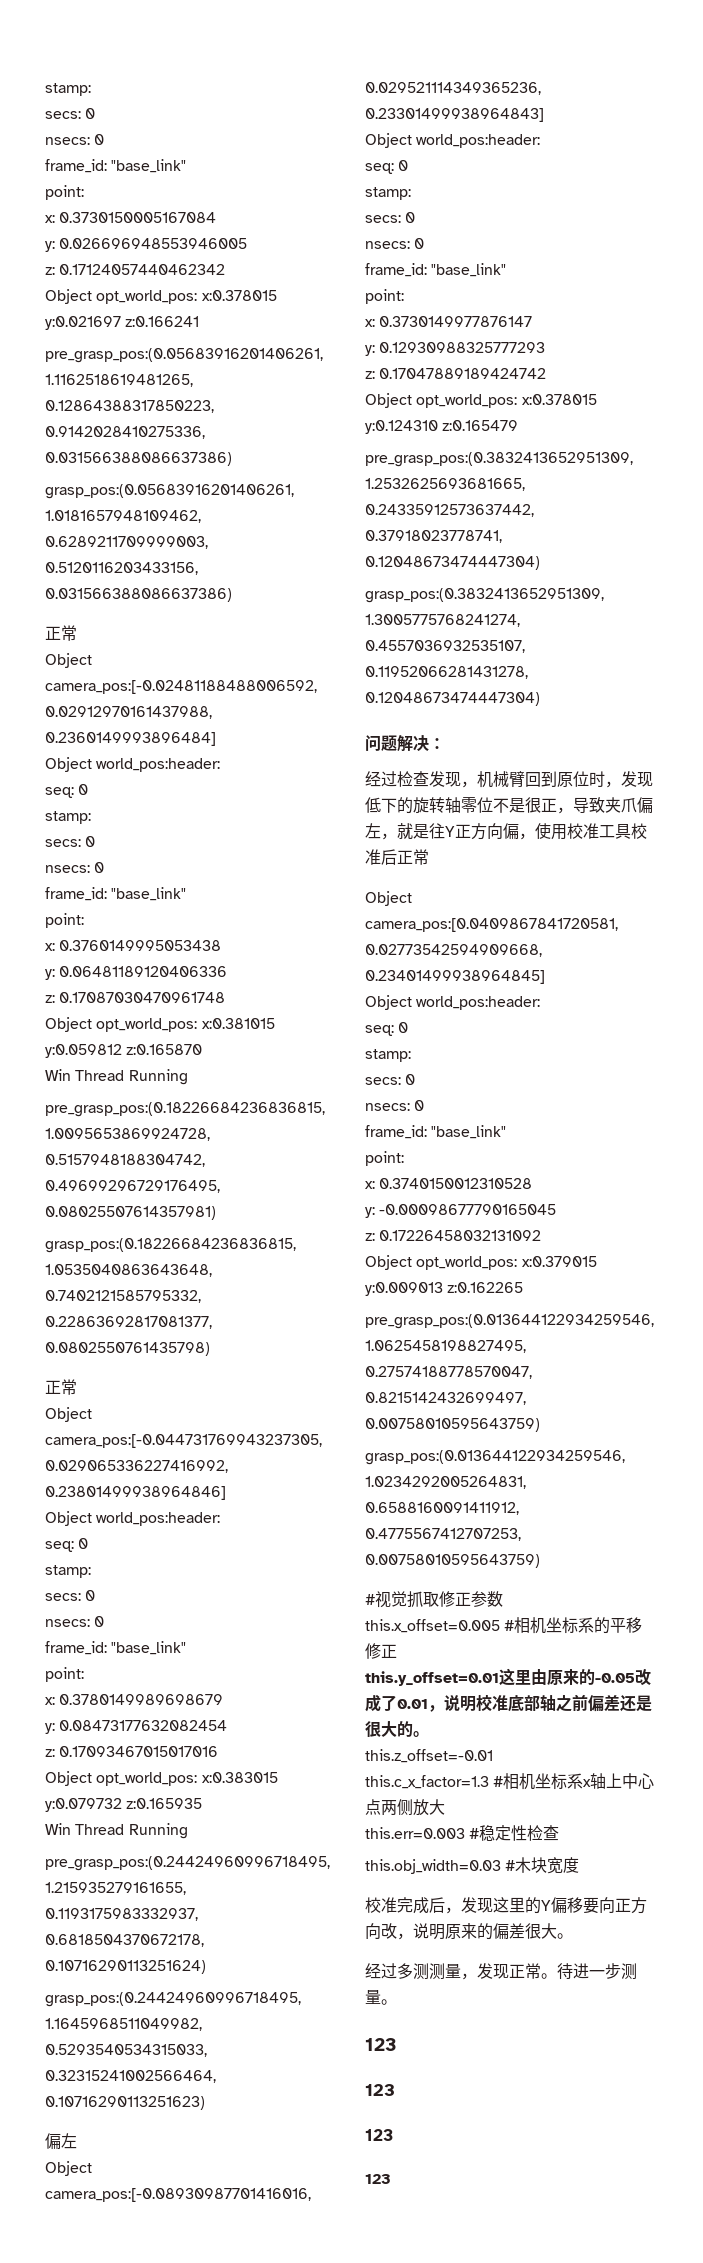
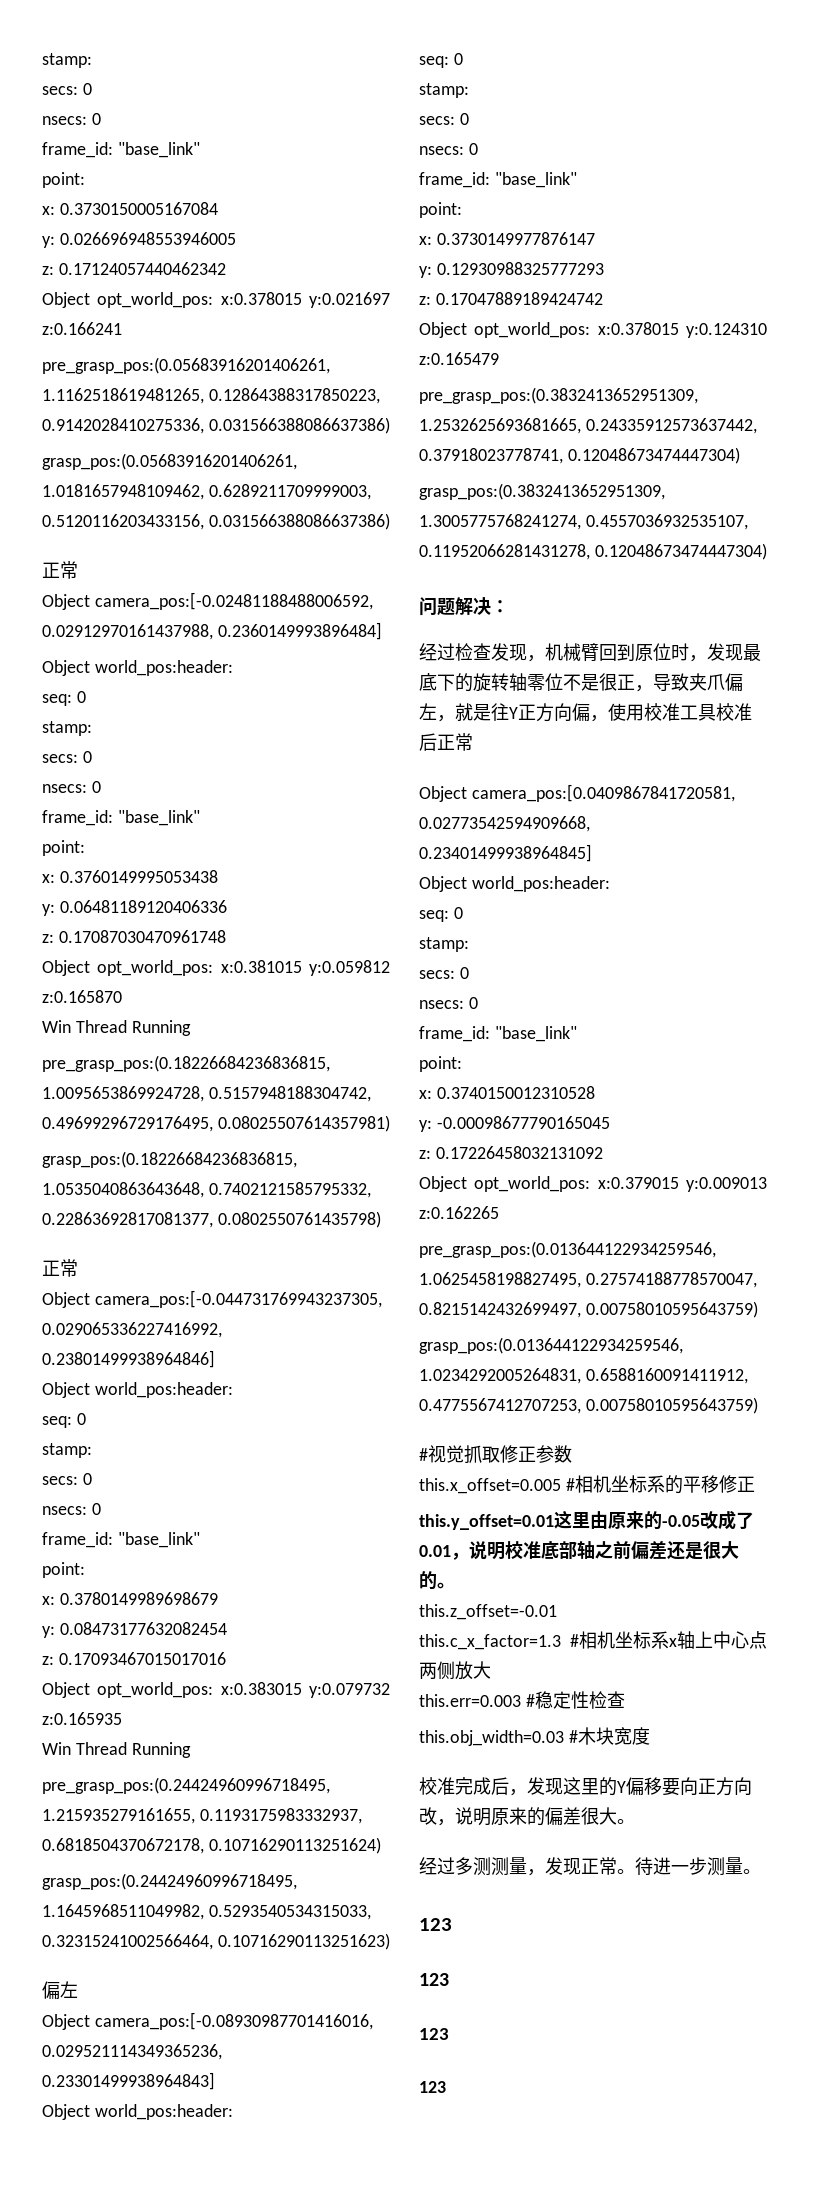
- 经过检查发现，机械臂回到原位时，发现低下的旋转轴零位不是很正，导致夹爪偏左，就是往Y正方向偏，使用校准工具校准后正常
+ 经过检查发现，机械臂回到原位时，发现最底下的旋转轴零位不是很正，导致夹爪偏左，就是往Y正方向偏，使用校准工具校准后正常

